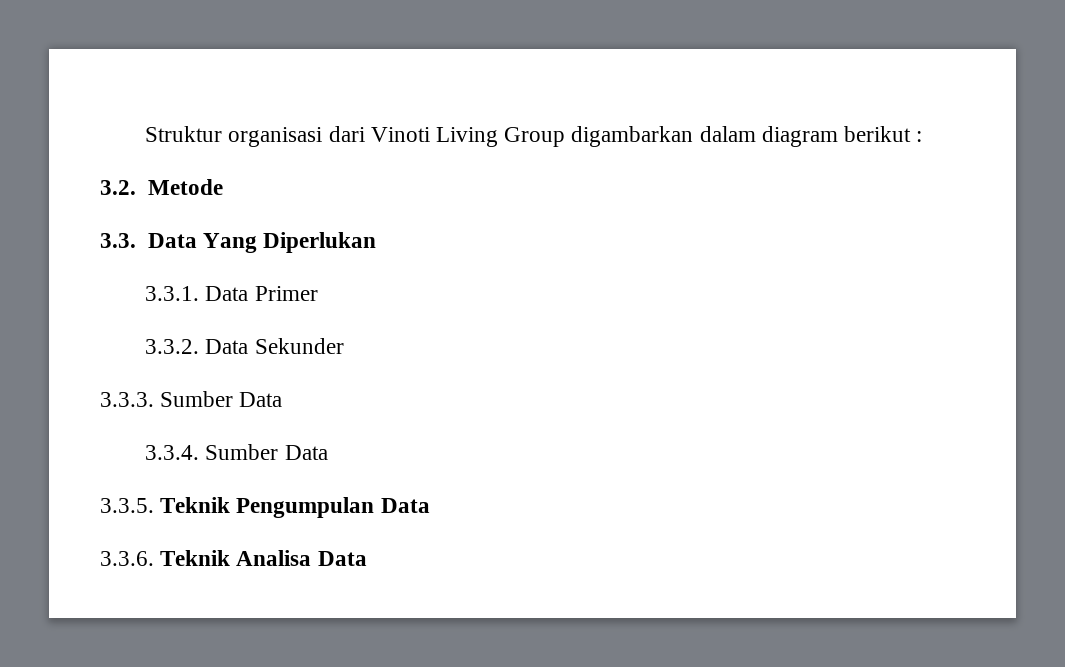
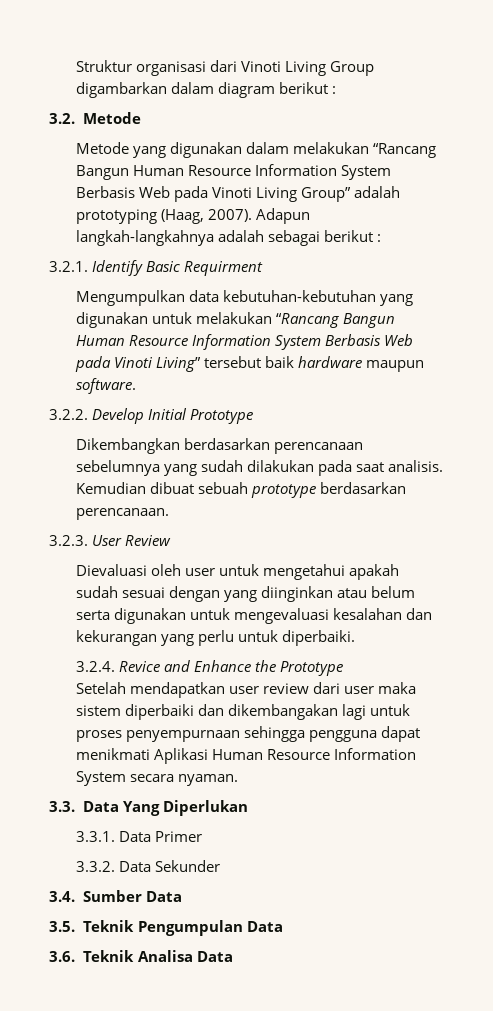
+ Metode yang digunakan dalam melakukan “Rancang Bangun Human Resource Information System Berbasis Web pada Vinoti Living Group” adalah prototyping (Haag, 2007). Adapun langkah-langkahnya adalah sebagai berikut :
+ 3.2.1. Identify Basic Requirment
+ Mengumpulkan data kebutuhan-kebutuhan yang digunakan untuk melakukan “Rancang Bangun Human Resource Information System Berbasis Web pada Vinoti Living” tersebut baik hardware maupun software.
+ 3.2.2. Develop Initial Prototype
+ Dikembangkan berdasarkan perencanaan sebelumnya yang sudah dilakukan pada saat analisis. Kemudian dibuat sebuah prototype berdasarkan perencanaan.
+ 3.2.3. User Review
+ Dievaluasi oleh user untuk mengetahui apakah sudah sesuai dengan yang diinginkan atau belum serta digunakan untuk mengevaluasi kesalahan dan kekurangan yang perlu untuk diperbaiki.
+ 3.2.4. Revice and Enhance the Prototype
+ Setelah mendapatkan user review dari user maka sistem diperbaiki dan dikembangakan lagi untuk proses penyempurnaan sehingga pengguna dapat menikmati Aplikasi Human Resource Information System secara nyaman.
- 3.3.3. Sumber Data
- 3.3.4. Sumber Data
- 3.3.5. Teknik Pengumpulan Data
+ 3.4. Sumber Data
+ 3.5. Teknik Pengumpulan Data
- 3.3.6. Teknik Analisa Data
+ 3.6. Teknik Analisa Data

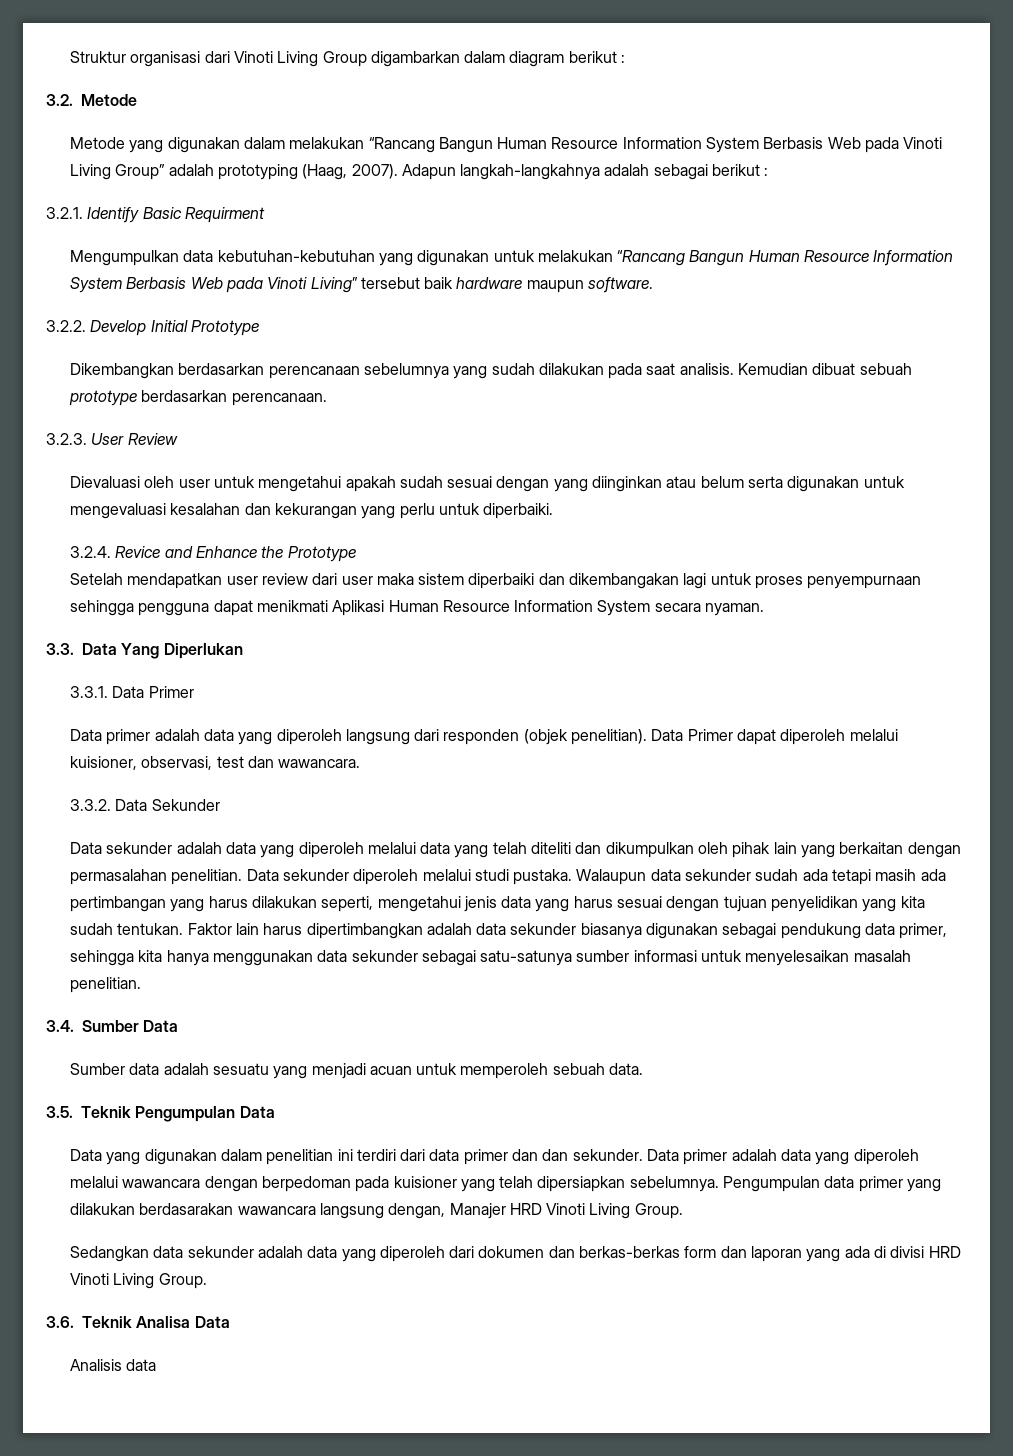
+ Data primer adalah data yang diperoleh langsung dari responden (objek penelitian). Data Primer dapat diperoleh melalui kuisioner, observasi, test dan wawancara.
  3.3.2. Data Sekunder
+ Data sekunder adalah data yang diperoleh melalui data yang telah diteliti dan dikumpulkan oleh pihak lain yang berkaitan dengan permasalahan penelitian. Data sekunder diperoleh melalui studi pustaka. Walaupun data sekunder sudah ada tetapi masih ada pertimbangan yang harus dilakukan seperti, mengetahui jenis data yang harus sesuai dengan tujuan penyelidikan yang kita sudah tentukan. Faktor lain harus dipertimbangkan adalah data sekunder biasanya digunakan sebagai pendukung data primer, sehingga kita hanya menggunakan data sekunder sebagai satu-satunya sumber informasi untuk menyelesaikan masalah penelitian.
  3.4. Sumber Data
+ Sumber data adalah sesuatu yang menjadi acuan untuk memperoleh sebuah data.
  3.5. Teknik Pengumpulan Data
+ Data yang digunakan dalam penelitian ini terdiri dari data primer dan dan sekunder. Data primer adalah data yang diperoleh melalui wawancara dengan berpedoman pada kuisioner yang telah dipersiapkan sebelumnya. Pengumpulan data primer yang dilakukan berdasarakan wawancara langsung dengan, Manajer HRD Vinoti Living Group.
+ Sedangkan data sekunder adalah data yang diperoleh dari dokumen dan berkas-berkas form dan laporan yang ada di divisi HRD Vinoti Living Group.
+ Analisis data

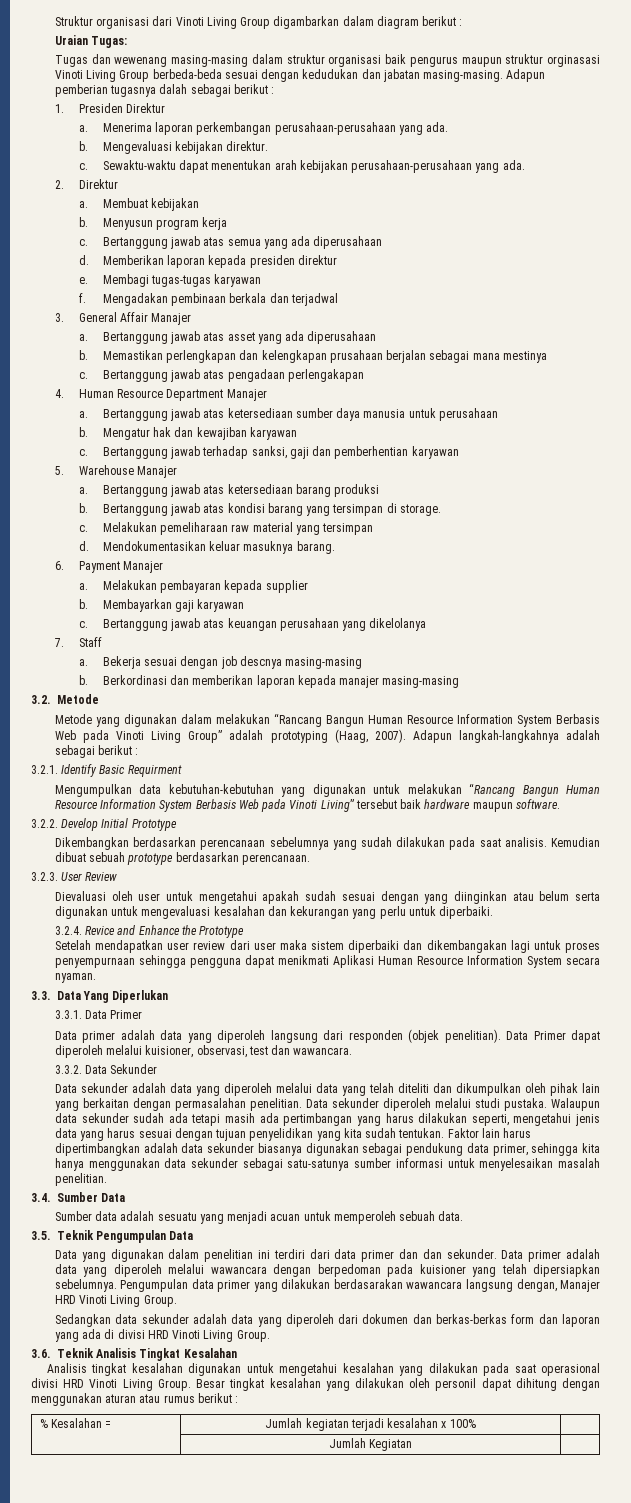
+ Uraian Tugas:
+ Tugas dan wewenang masing-masing dalam struktur organisasi baik pengurus maupun struktur orginasasi Vinoti Living Group berbeda-beda sesuai dengan kedudukan dan jabatan masing-masing. Adapun pemberian tugasnya dalah sebagai berikut :
+ 1. Presiden Direktur
+ a. Menerima laporan perkembangan perusahaan-perusahaan yang ada.
+ b. Mengevaluasi kebijakan direktur.
+ c. Sewaktu-waktu dapat menentukan arah kebijakan perusahaan-perusahaan yang ada.
+ 2. Direktur
+ a. Membuat kebijakan
+ b. Menyusun program kerja
+ c. Bertanggung jawab atas semua yang ada diperusahaan
+ d. Memberikan laporan kepada presiden direktur
+ e. Membagi tugas-tugas karyawan
+ f. Mengadakan pembinaan berkala dan terjadwal
+ 3. General Affair Manajer
+ a. Bertanggung jawab atas asset yang ada diperusahaan
+ b. Memastikan perlengkapan dan kelengkapan prusahaan berjalan sebagai mana mestinya
+ c. Bertanggung jawab atas pengadaan perlengakapan
+ 4. Human Resource Department Manajer
+ a. Bertanggung jawab atas ketersediaan sumber daya manusia untuk perusahaan
+ b. Mengatur hak dan kewajiban karyawan
+ c. Bertanggung jawab terhadap sanksi, gaji dan pemberhentian karyawan
+ 5. Warehouse Manajer
+ a. Bertanggung jawab atas ketersediaan barang produksi
+ b. Bertanggung jawab atas kondisi barang yang tersimpan di storage.
+ c. Melakukan pemeliharaan raw material yang tersimpan
+ d. Mendokumentasikan keluar masuknya barang.
+ 6. Payment Manajer
+ a. Melakukan pembayaran kepada supplier
+ b. Membayarkan gaji karyawan
+ c. Bertanggung jawab atas keuangan perusahaan yang dikelolanya
+ 7. Staff
+ a. Bekerja sesuai dengan job descnya masing-masing
+ b. Berkordinasi dan memberikan laporan kepada manajer masing-masing
- 3.6. Teknik Analisa Data
- Analisis data
+ 3.6. Teknik Analisis Tingkat Kesalahan
+ Analisis tingkat kesalahan digunakan untuk mengetahui kesalahan yang dilakukan pada saat operasional divisi HRD Vinoti Living Group. Besar tingkat kesalahan yang dilakukan oleh personil dapat dihitung dengan menggunakan aturan atau rumus berikut :
+ % Kesalahan = | Jumlah kegiatan terjadi kesalahan x 100% |
+ | Jumlah Kegiatan |

